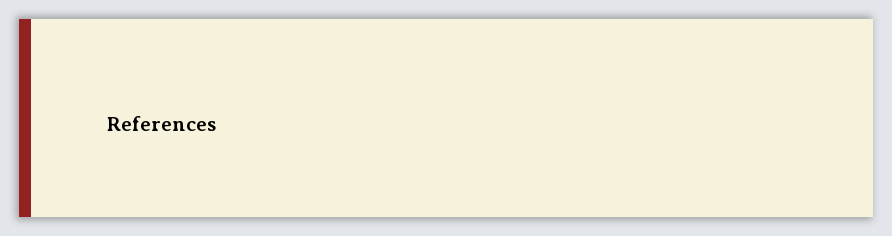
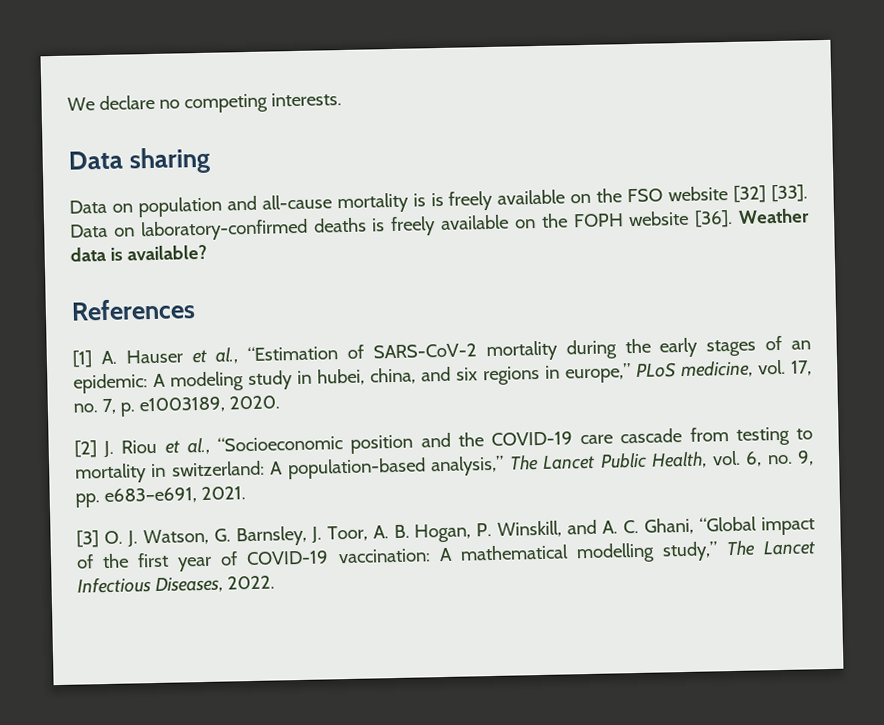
+ We declare no competing interests.
+ Data sharing
+ Data on population and all-cause mortality is is freely available on the FSO website [32] [33]. Data on laboratory-confirmed deaths is freely available on the FOPH website [36]. Weather data is available?
  References
+ [1] A. Hauser et al., “Estimation of SARS-CoV-2 mortality during the early stages of an epidemic: A modeling study in hubei, china, and six regions in europe,” PLoS medicine, vol. 17, no. 7, p. e1003189, 2020.
+ [2] J. Riou et al., “Socioeconomic position and the COVID-19 care cascade from testing to mortality in switzerland: A population-based analysis,” The Lancet Public Health, vol. 6, no. 9, pp. e683–e691, 2021.
+ [3] O. J. Watson, G. Barnsley, J. Toor, A. B. Hogan, P. Winskill, and A. C. Ghani, “Global impact of the first year of COVID-19 vaccination: A mathematical modelling study,” The Lancet Infectious Diseases, 2022.

